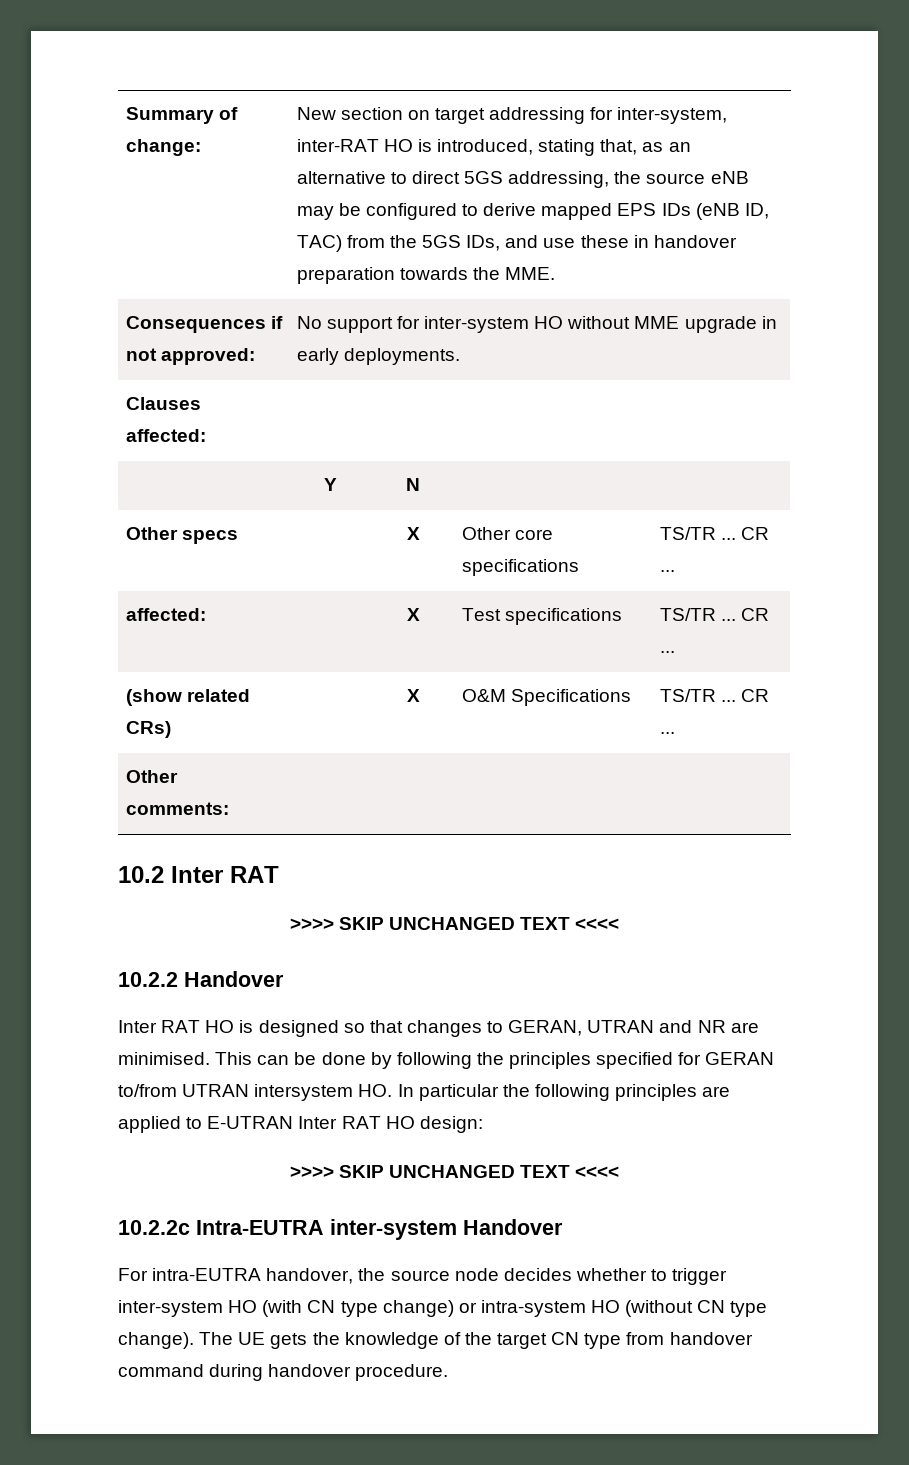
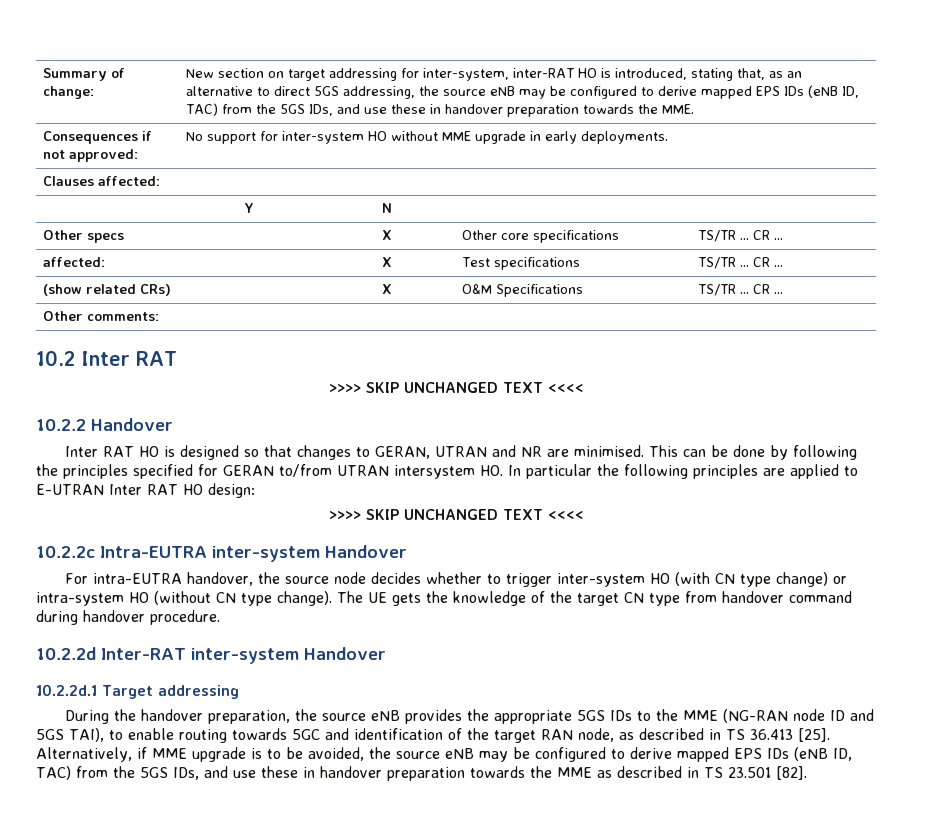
+ 10.2.2d Inter-RAT inter-system Handover
+ 10.2.2d.1 Target addressing
+ During the handover preparation, the source eNB provides the appropriate 5GS IDs to the MME (NG-RAN node ID and 5GS TAI), to enable routing towards 5GC and identification of the target RAN node, as described in TS 36.413 [25]. Alternatively, if MME upgrade is to be avoided, the source eNB may be configured to derive mapped EPS IDs (eNB ID, TAC) from the 5GS IDs, and use these in handover preparation towards the MME as described in TS 23.501 [82].

